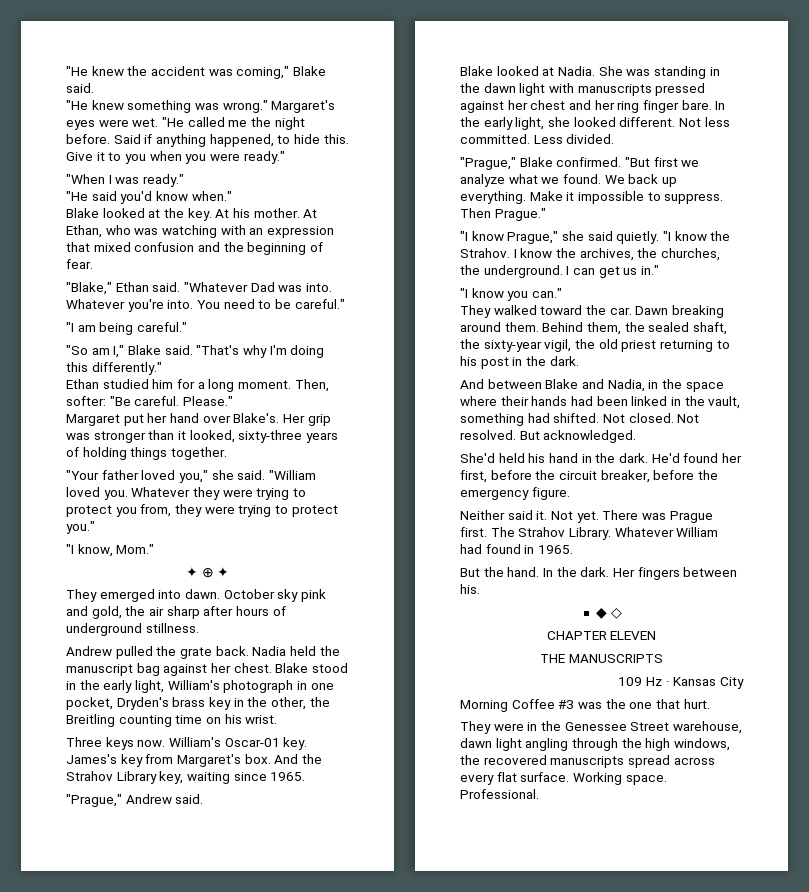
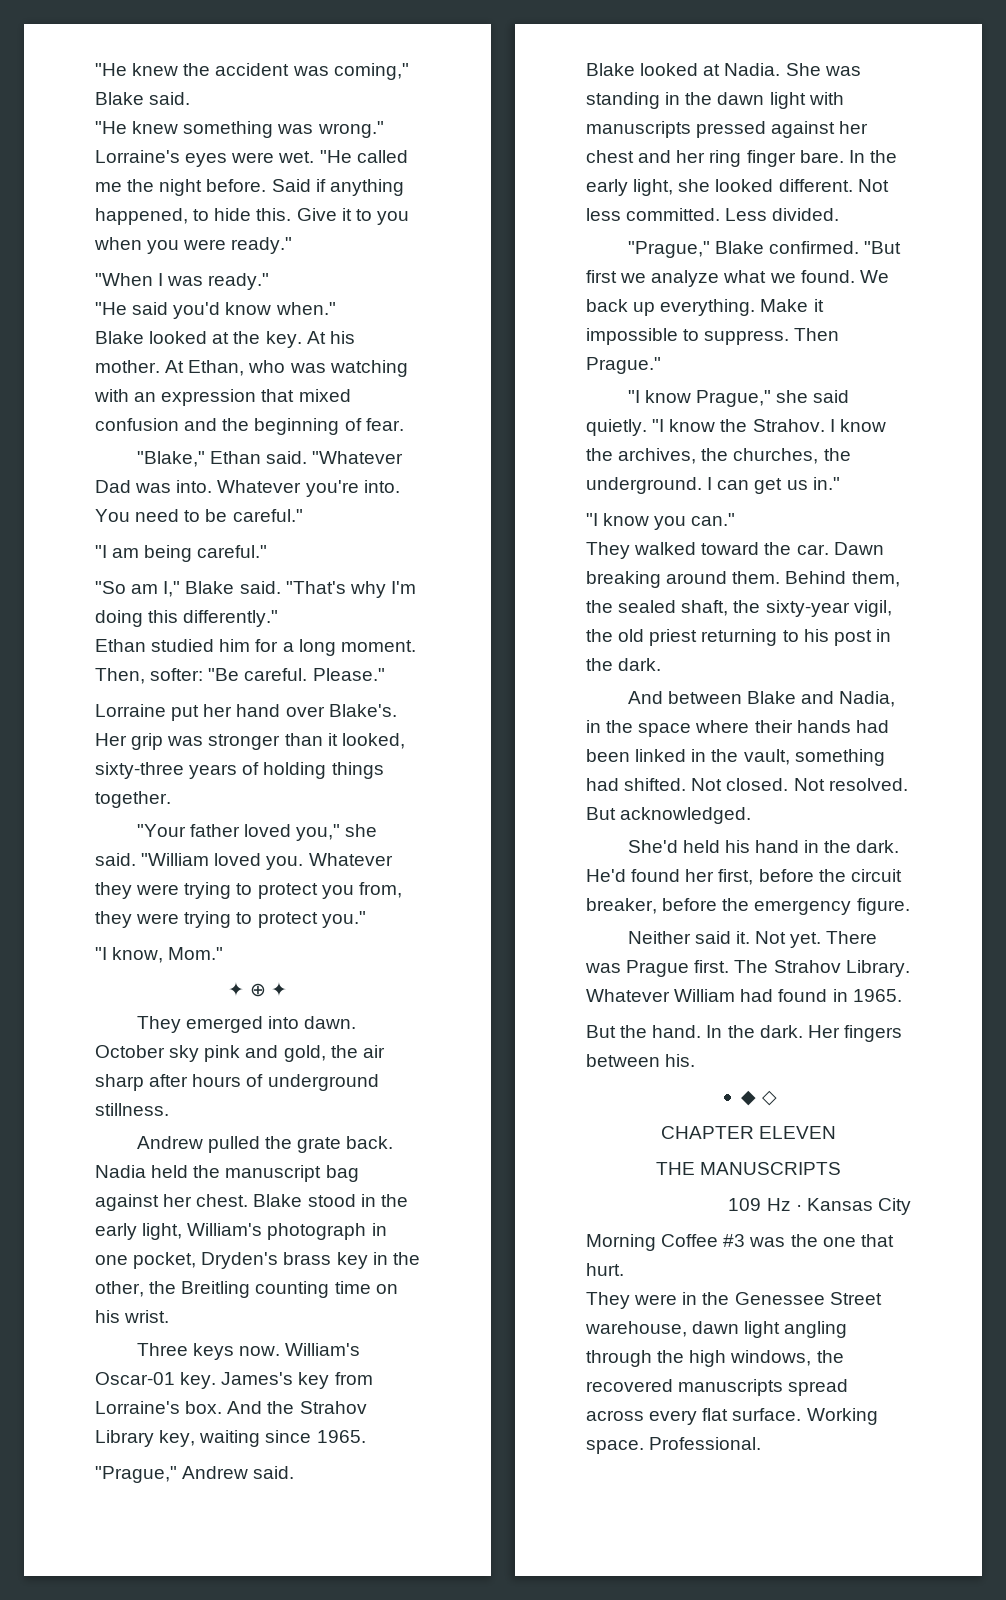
- Margaret's eyes were wet.
+ Lorraine's eyes were wet.
- Margaret put her hand over Blake's.
+ Lorraine put her hand over Blake's.
- James's key from Margaret's box.
+ James's key from Lorraine's box.

